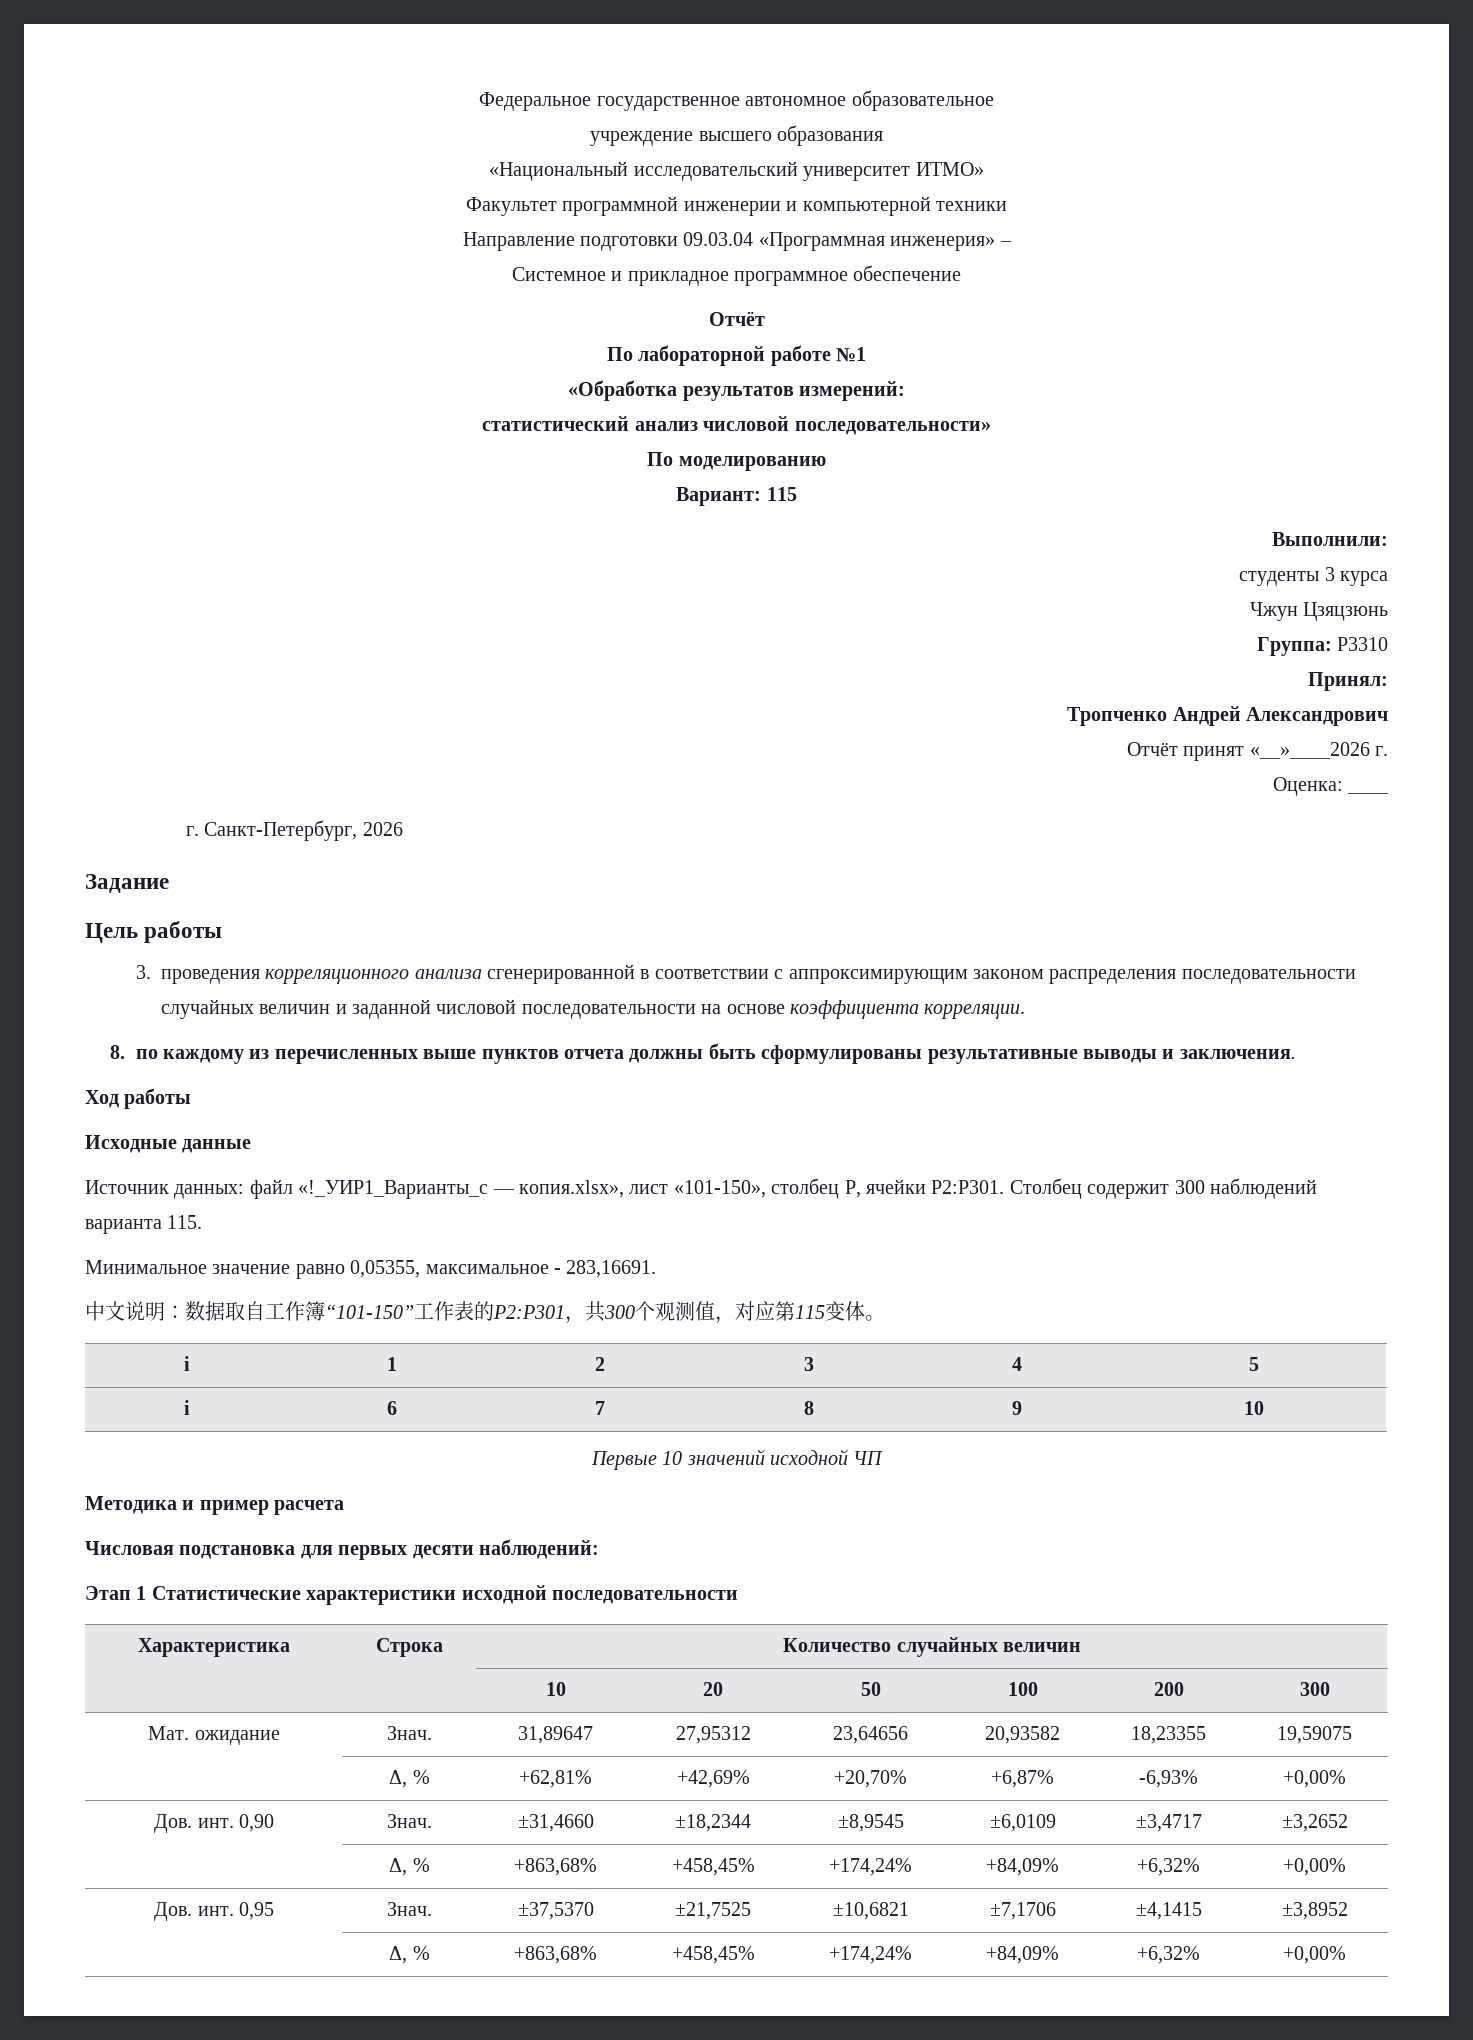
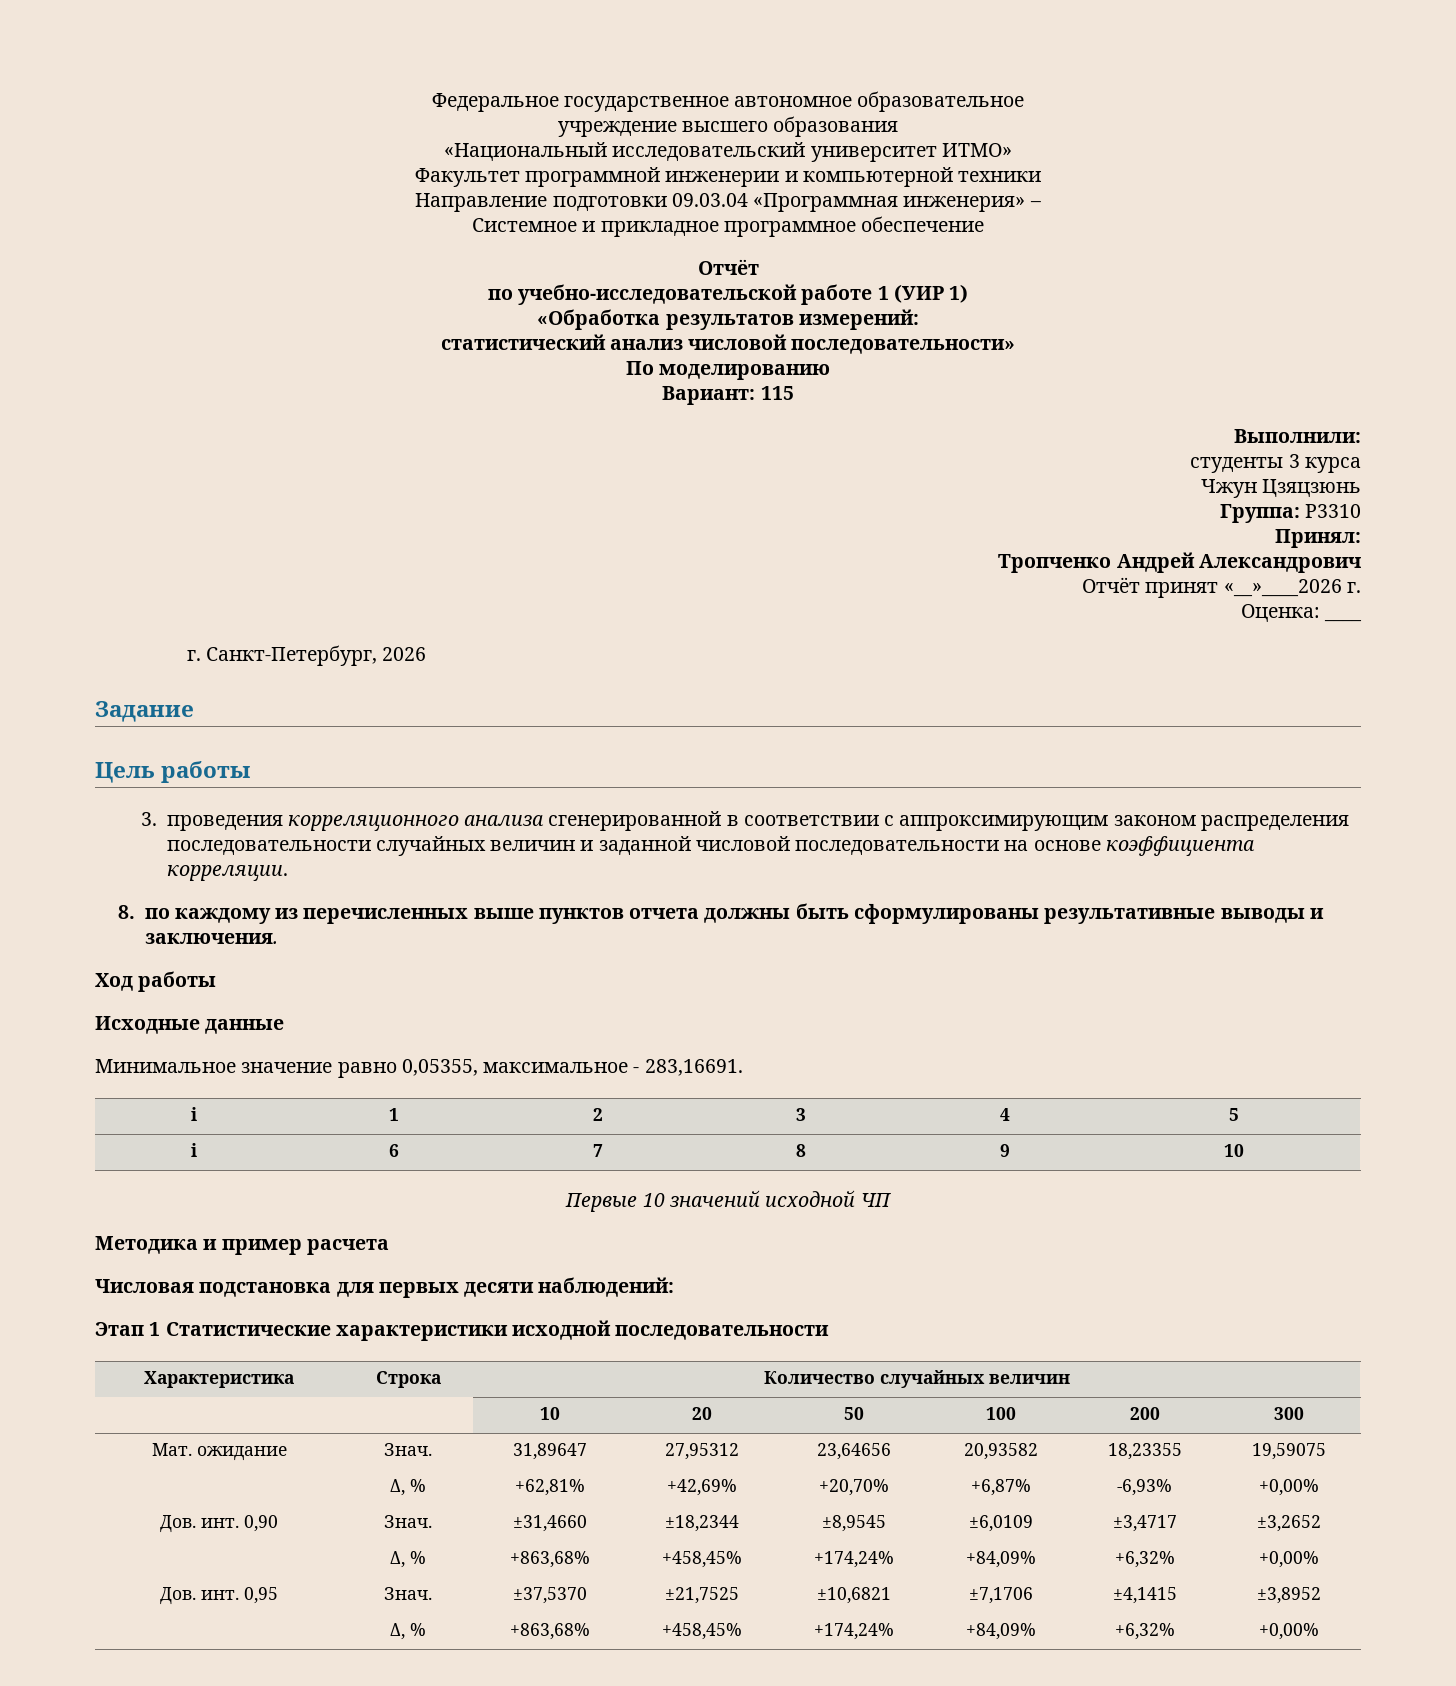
- По лабораторной работе №1
+ по учебно-исследовательской работе 1 (УИР 1)
- Источник данных: файл «!_УИР1_Варианты_с — копия.xlsx», лист «101-150», столбец P, ячейки P2:P301. Столбец содержит 300 наблюдений варианта 115.
- 中文说明：数据取自工作簿“101-150”工作表的P2:P301，共300个观测值，对应第115变体。

